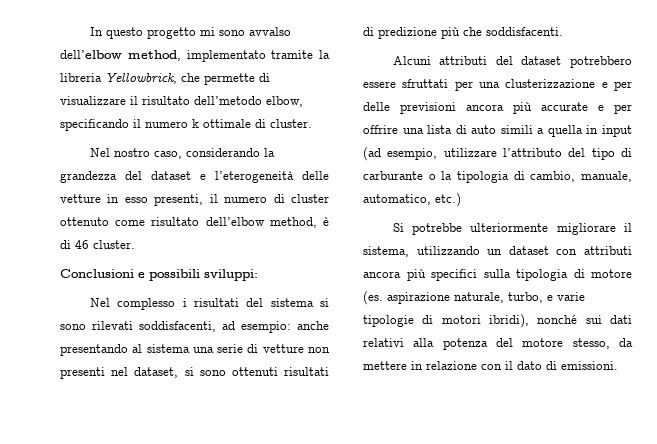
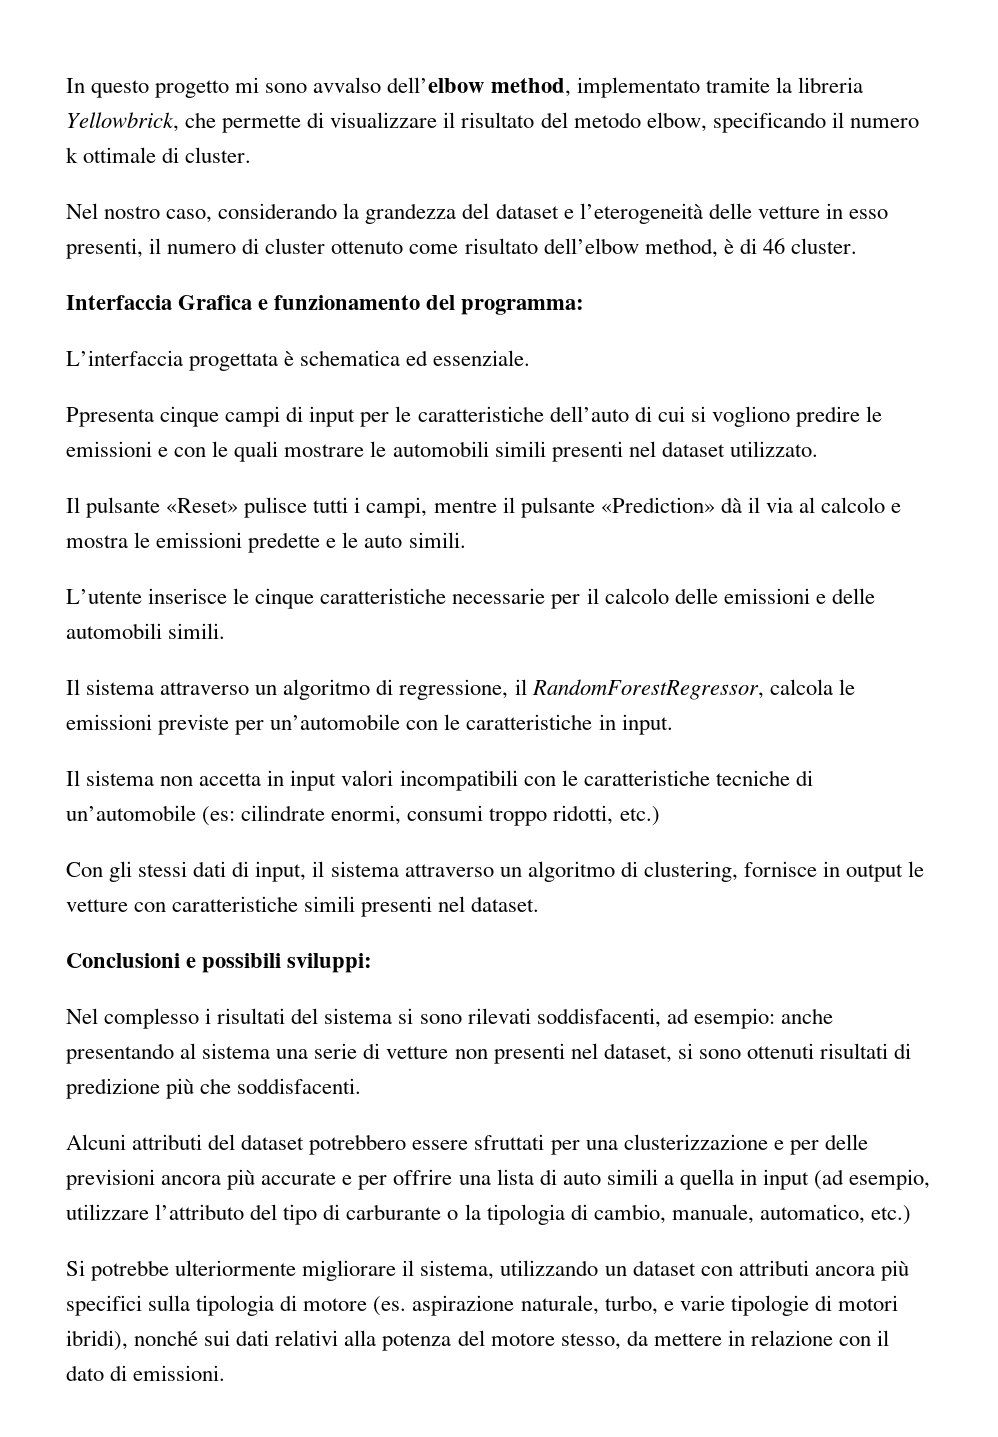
- In questo progetto mi sono avvalso dell’elbow method, implementato tramite la libreria Yellowbrick, che permette di visualizzare il risultato dell’metodo elbow, specificando il numero k ottimale di cluster.
+ In questo progetto mi sono avvalso dell’elbow method, implementato tramite la libreria Yellowbrick, che permette di visualizzare il risultato del metodo elbow, specificando il numero k ottimale di cluster.
+ Interfaccia Grafica e funzionamento del programma:
+ L’interfaccia progettata è schematica ed essenziale.
+ Ppresenta cinque campi di input per le caratteristiche dell’auto di cui si vogliono predire le emissioni e con le quali mostrare le automobili simili presenti nel dataset utilizzato.
+ Il pulsante «Reset» pulisce tutti i campi, mentre il pulsante «Prediction» dà il via al calcolo e mostra le emissioni predette e le auto simili.
+ L’utente inserisce le cinque caratteristiche necessarie per il calcolo delle emissioni e delle automobili simili.
+ Il sistema attraverso un algoritmo di regressione, il RandomForestRegressor, calcola le emissioni previste per un’automobile con le caratteristiche in input.
+ Il sistema non accetta in input valori incompatibili con le caratteristiche tecniche di un’automobile (es: cilindrate enormi, consumi troppo ridotti, etc.)
+ Con gli stessi dati di input, il sistema attraverso un algoritmo di clustering, fornisce in output le vetture con caratteristiche simili presenti nel dataset.

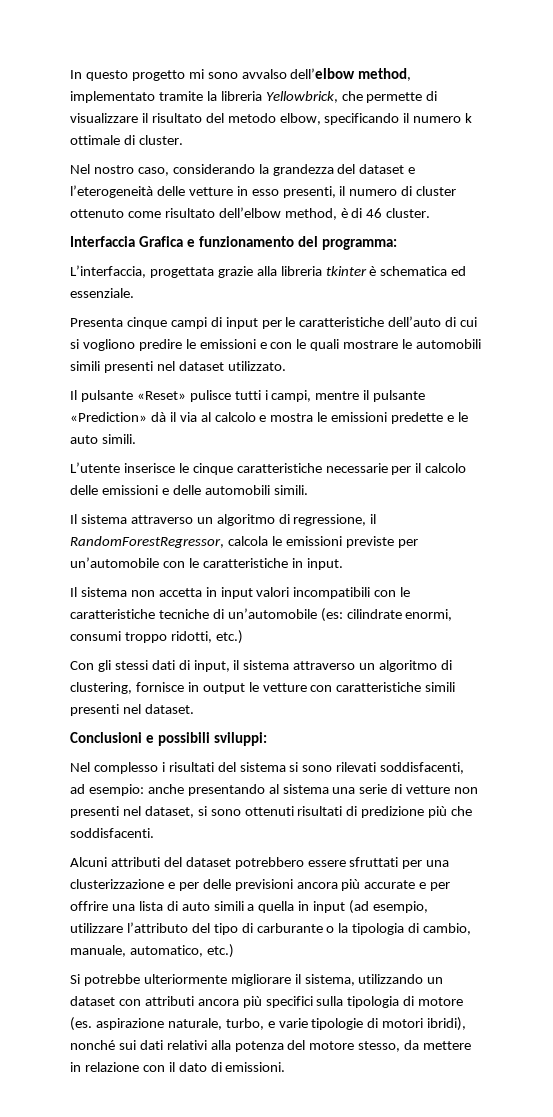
- L’interfaccia progettata è schematica ed essenziale.
+ L’interfaccia, progettata grazie alla libreria tkinter è schematica ed essenziale.
- Ppresenta cinque campi di input per le caratteristiche dell’auto di cui si vogliono predire le emissioni e con le quali mostrare le automobili simili presenti nel dataset utilizzato.
+ Presenta cinque campi di input per le caratteristiche dell’auto di cui si vogliono predire le emissioni e con le quali mostrare le automobili simili presenti nel dataset utilizzato.

